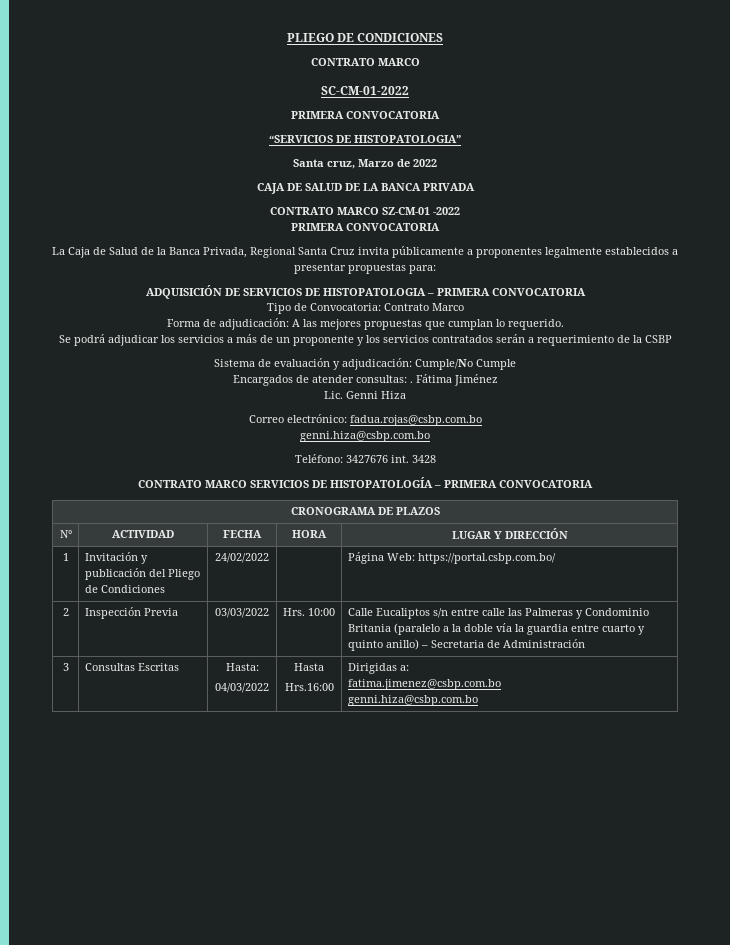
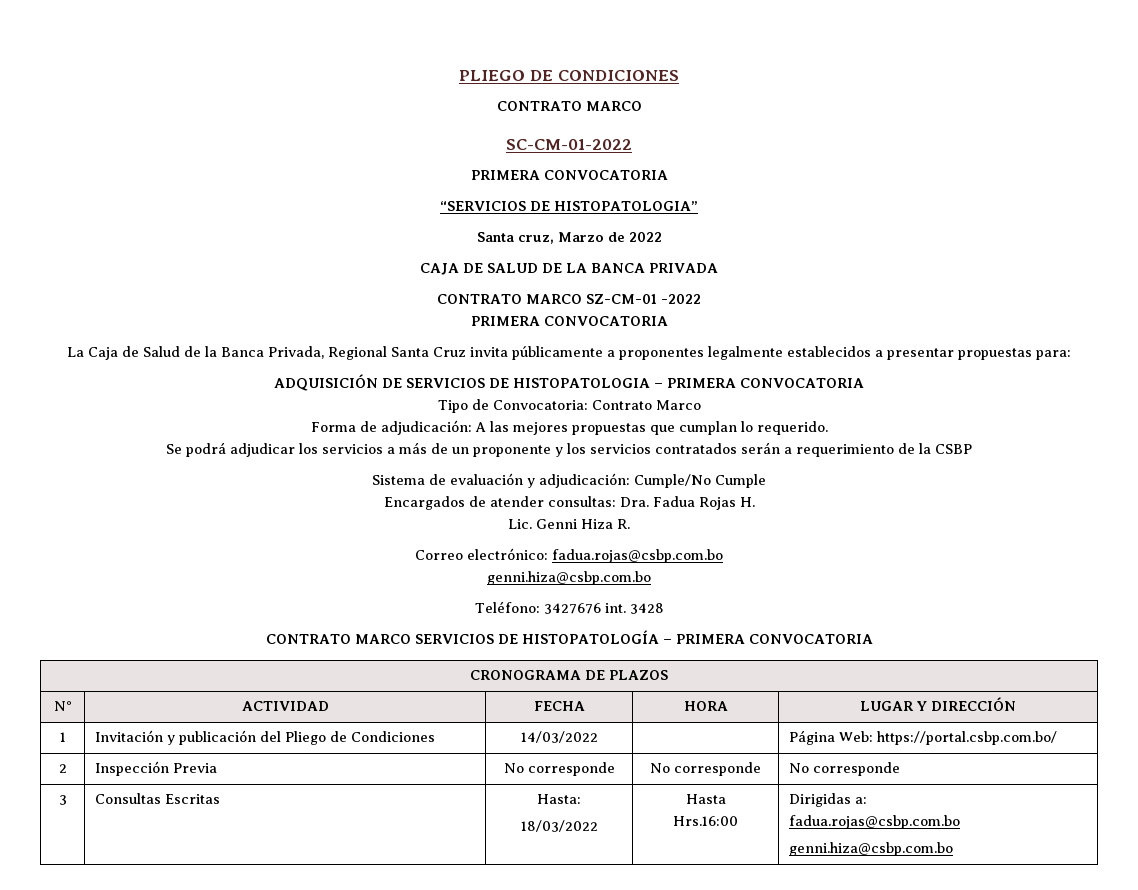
- Encargados de atender consultas: . Fátima Jiménez
+ Encargados de atender consultas: Dra. Fadua Rojas H.
- Lic. Genni Hiza
+ Lic. Genni Hiza R.
- 1 | Invitación y publicación del Pliego de Condiciones | 24/02/2022 | | Página Web: https://portal.csbp.com.bo/
+ 1 | Invitación y publicación del Pliego de Condiciones | 14/03/2022 | | Página Web: https://portal.csbp.com.bo/
- 2 | Inspección Previa | 03/03/2022 | Hrs. 10:00 | Calle Eucaliptos s/n entre calle las Palmeras y Condominio Britania (paralelo a la doble vía la guardia entre cuarto y quinto anillo) – Secretaria de Administración
+ 2 | Inspección Previa | No corresponde | No corresponde | No corresponde
  3 | Consultas Escritas | Hasta:
- 04/03/2022 | Hasta
+ 18/03/2022 | Hasta
  Hrs.16:00 | Dirigidas a:
- fatima.jimenez@csbp.com.bo
+ fadua.rojas@csbp.com.bo

